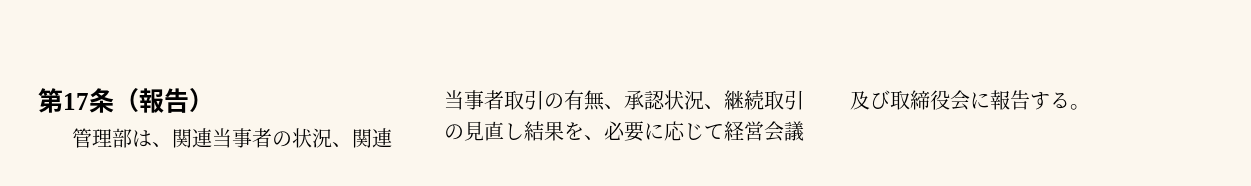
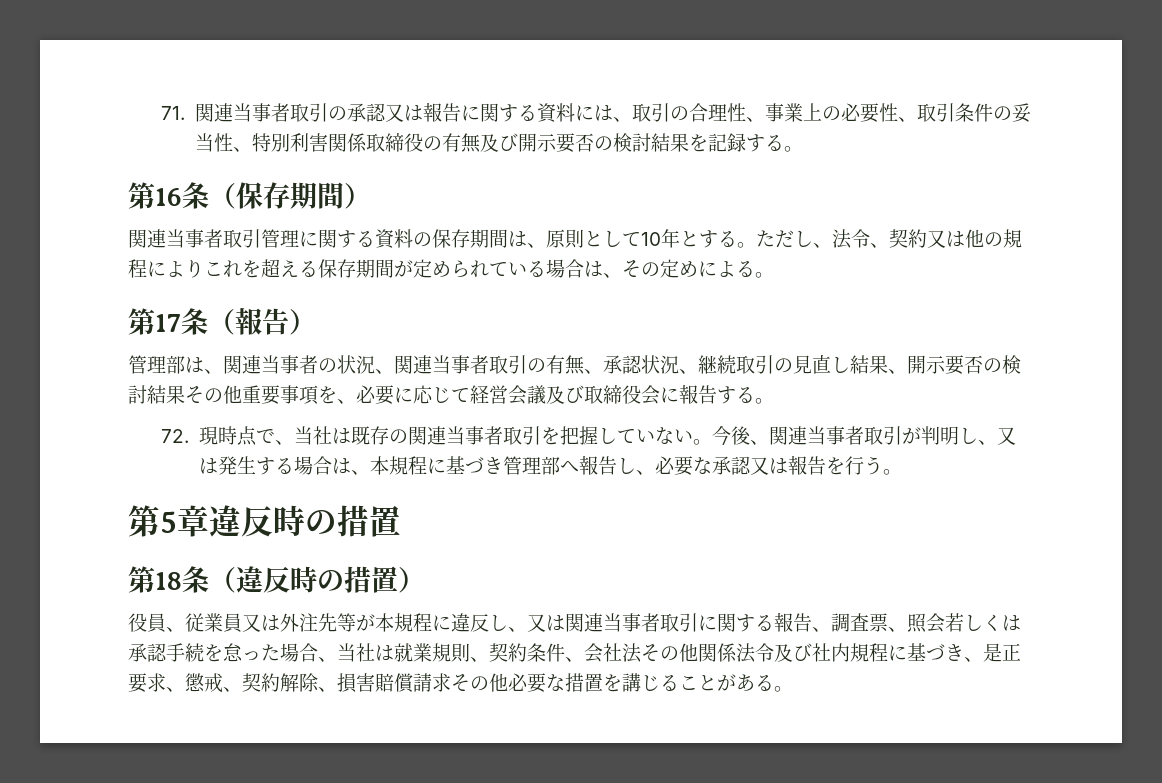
+ 71.関連当事者取引の承認又は報告に関する資料には、取引の合理性、事業上の必要性、取引条件の妥当性、特別利害関係取締役の有無及び開示要否の検討結果を記録する。
+ 第16条（保存期間）
+ 関連当事者取引管理に関する資料の保存期間は、原則として10年とする。ただし、法令、契約又は他の規程によりこれを超える保存期間が定められている場合は、その定めによる。
- 管理部は、関連当事者の状況、関連当事者取引の有無、承認状況、継続取引の見直し結果を、必要に応じて経営会議及び取締役会に報告する。
+ 管理部は、関連当事者の状況、関連当事者取引の有無、承認状況、継続取引の見直し結果、開示要否の検討結果その他重要事項を、必要に応じて経営会議及び取締役会に報告する。
+ 72.現時点で、当社は既存の関連当事者取引を把握していない。今後、関連当事者取引が判明し、又は発生する場合は、本規程に基づき管理部へ報告し、必要な承認又は報告を行う。
+ 第5章違反時の措置
+ 第18条（違反時の措置）
+ 役員、従業員又は外注先等が本規程に違反し、又は関連当事者取引に関する報告、調査票、照会若しくは承認手続を怠った場合、当社は就業規則、契約条件、会社法その他関係法令及び社内規程に基づき、是正要求、懲戒、契約解除、損害賠償請求その他必要な措置を講じることがある。

